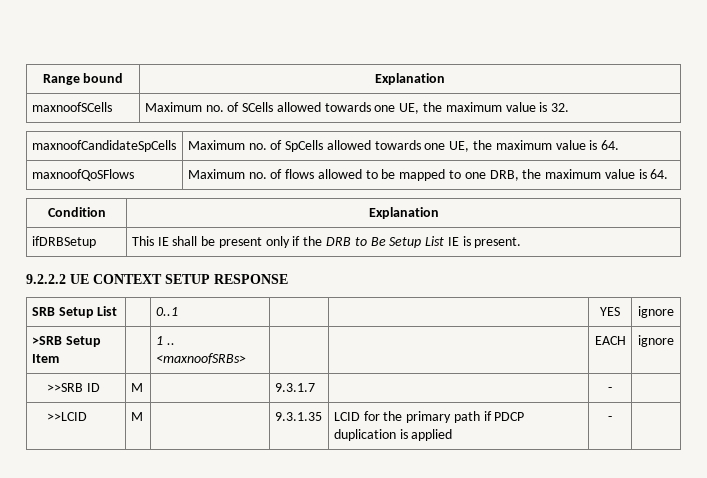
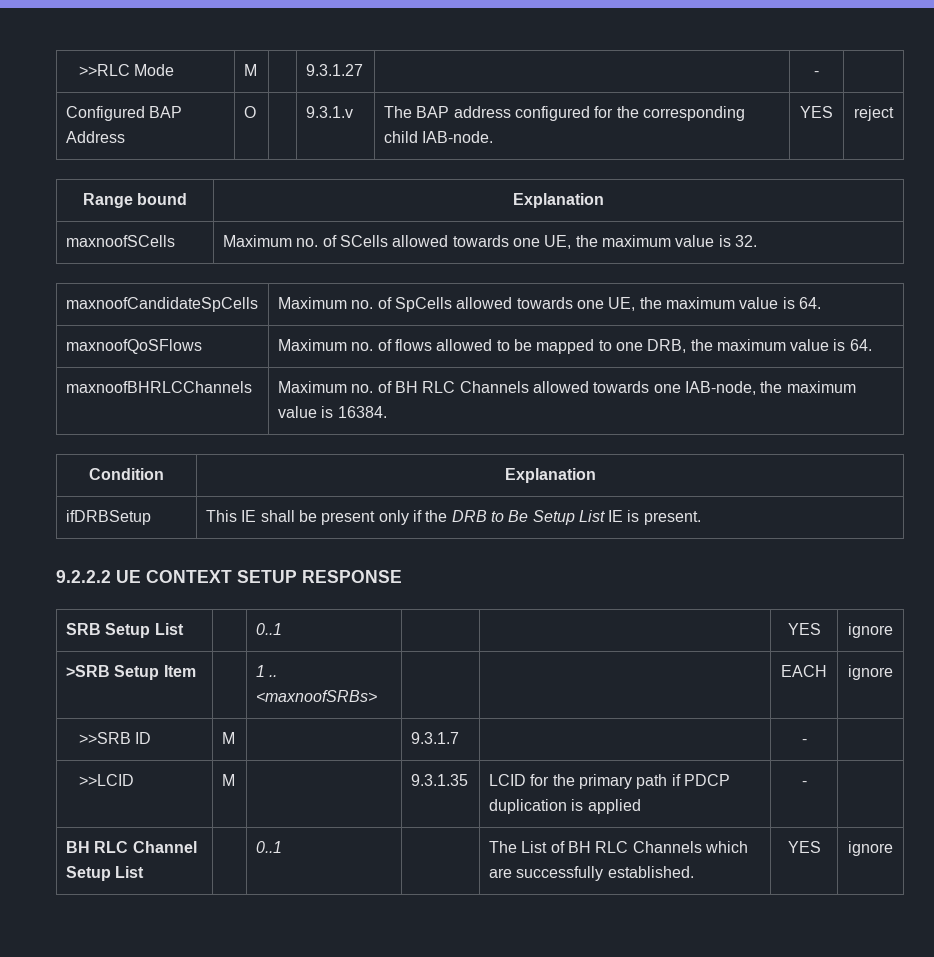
+ >>RLC Mode | M | | 9.3.1.27 | | - |
+ Configured BAP Address | O | | 9.3.1.v | The BAP address configured for the corresponding child IAB-node. | YES | reject
+ maxnoofBHRLCChannels | Maximum no. of BH RLC Channels allowed towards one IAB-node, the maximum value is 16384.
+ BH RLC Channel Setup List | | 0..1 | | The List of BH RLC Channels which are successfully established. | YES | ignore

